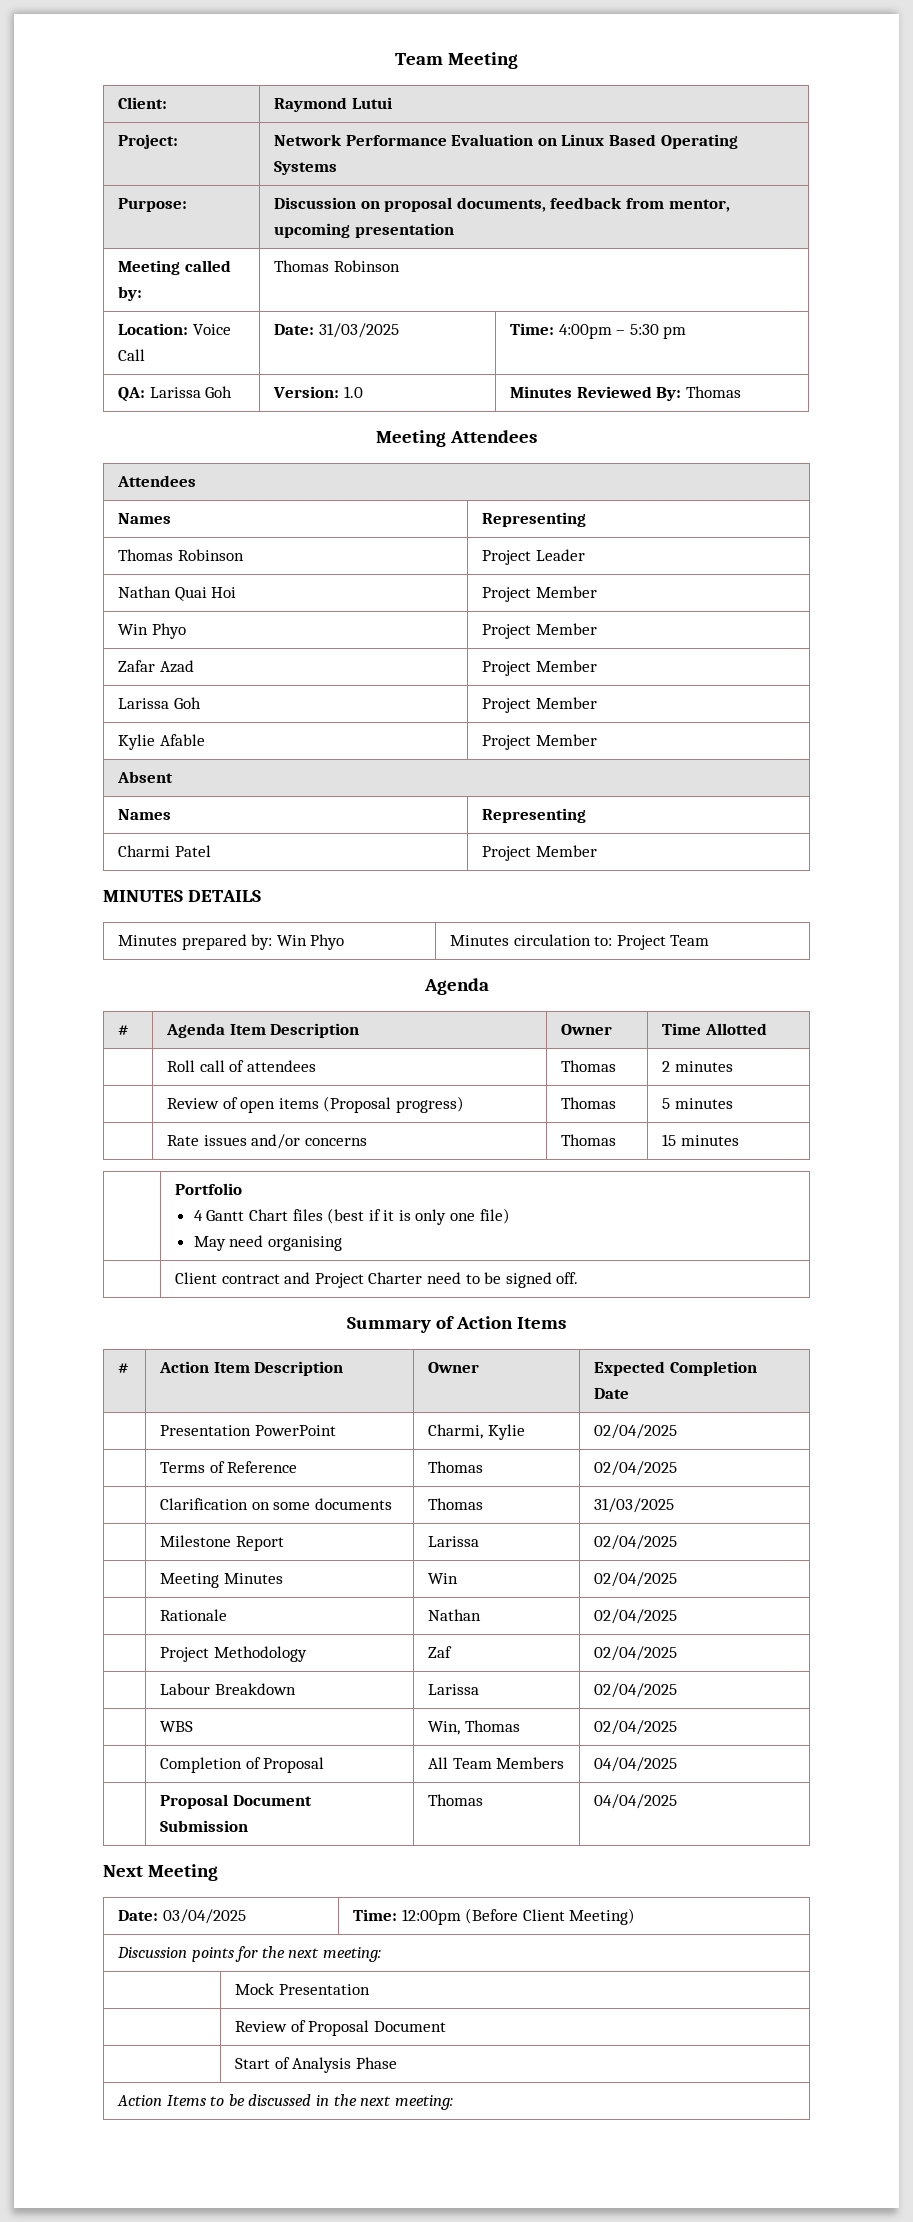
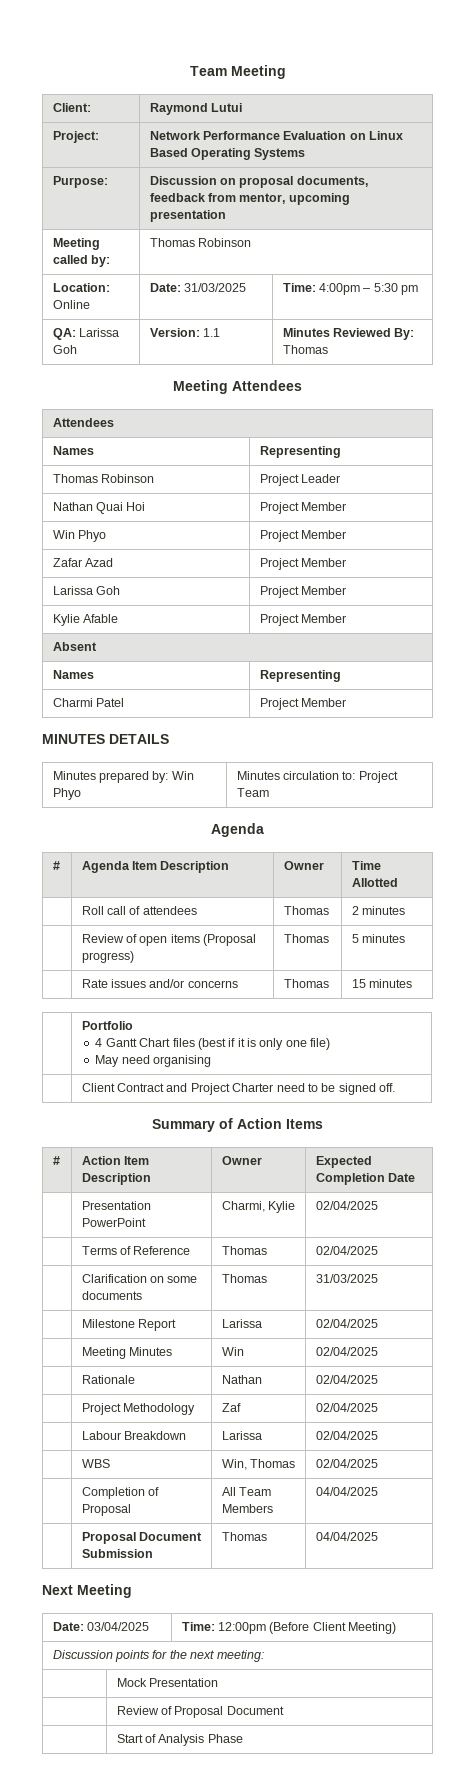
- Location: Voice Call | Date: 31/03/2025 | Time: 4:00pm – 5:30 pm
+ Location: Online | Date: 31/03/2025 | Time: 4:00pm – 5:30 pm
- QA: Larissa Goh | Version: 1.0 | Minutes Reviewed By: Thomas
+ QA: Larissa Goh | Version: 1.1 | Minutes Reviewed By: Thomas
- | Client contract and Project Charter need to be signed off.
+ | Client Contract and Project Charter need to be signed off.
- Action Items to be discussed in the next meeting:

